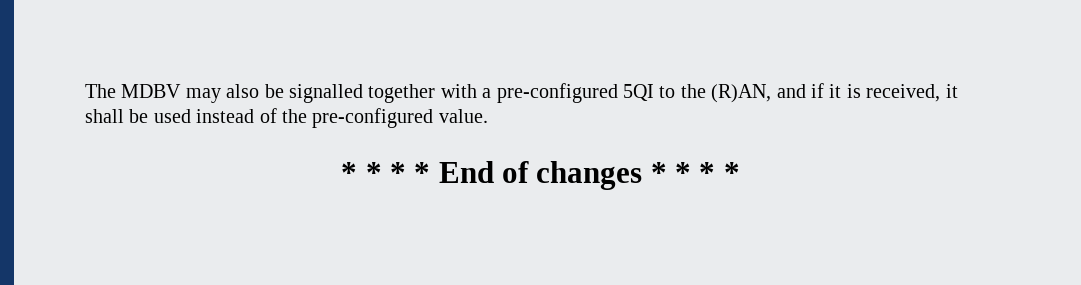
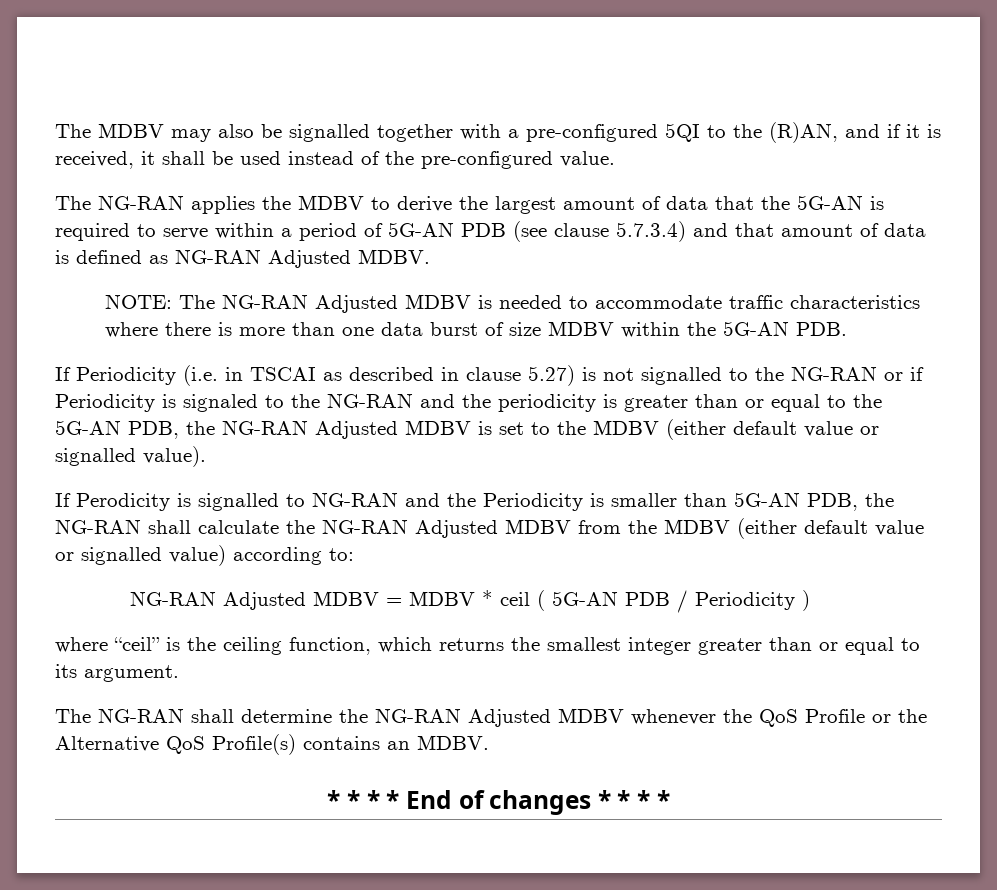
+ The NG-RAN applies the MDBV to derive the largest amount of data that the 5G-AN is required to serve within a period of 5G-AN PDB (see clause 5.7.3.4) and that amount of data is defined as NG-RAN Adjusted MDBV.
+ NOTE: The NG-RAN Adjusted MDBV is needed to accommodate traffic characteristics where there is more than one data burst of size MDBV within the 5G-AN PDB.
+ If Periodicity (i.e. in TSCAI as described in clause 5.27) is not signalled to the NG-RAN or if Periodicity is signaled to the NG-RAN and the periodicity is greater than or equal to the 5G-AN PDB, the NG-RAN Adjusted MDBV is set to the MDBV (either default value or signalled value).
+ If Perodicity is signalled to NG-RAN and the Periodicity is smaller than 5G-AN PDB, the NG-RAN shall calculate the NG-RAN Adjusted MDBV from the MDBV (either default value or signalled value) according to:
+ NG-RAN Adjusted MDBV = MDBV * ceil ( 5G-AN PDB / Periodicity )
+ where “ceil” is the ceiling function, which returns the smallest integer greater than or equal to its argument.
+ The NG-RAN shall determine the NG-RAN Adjusted MDBV whenever the QoS Profile or the Alternative QoS Profile(s) contains an MDBV.

